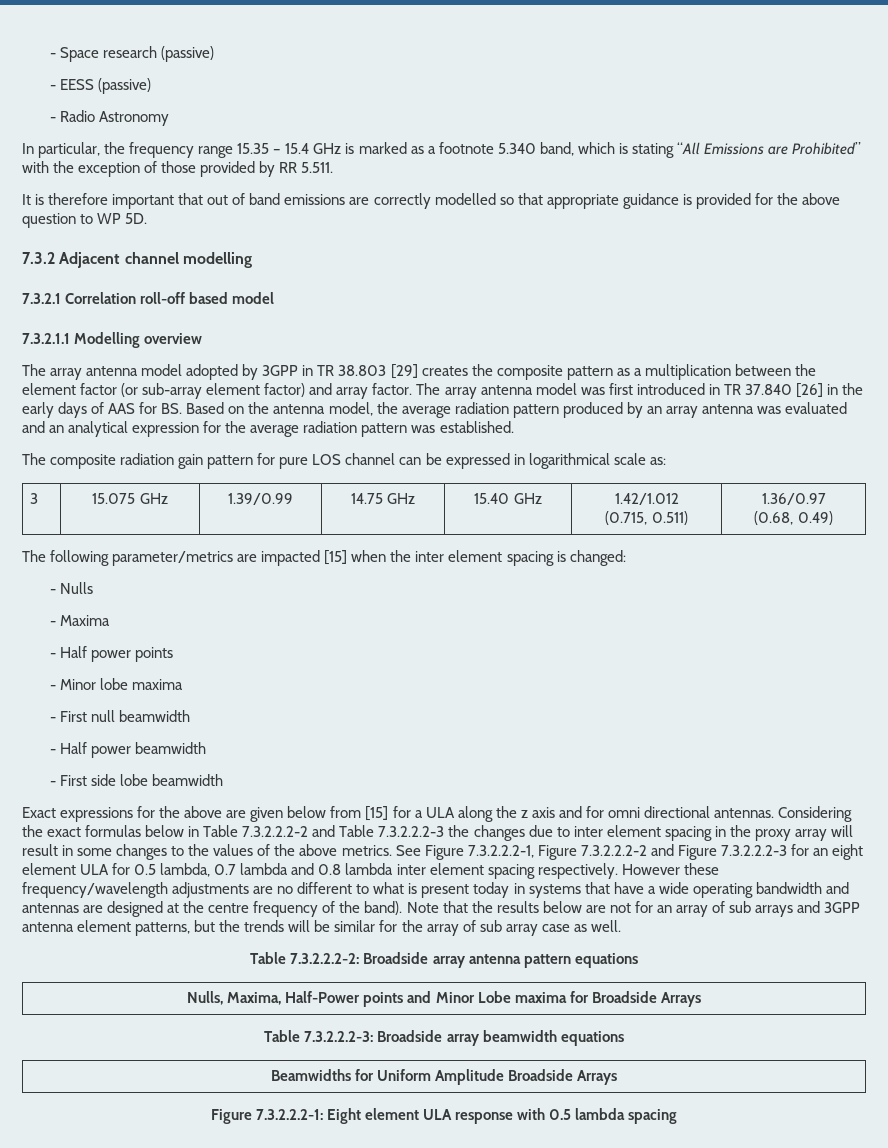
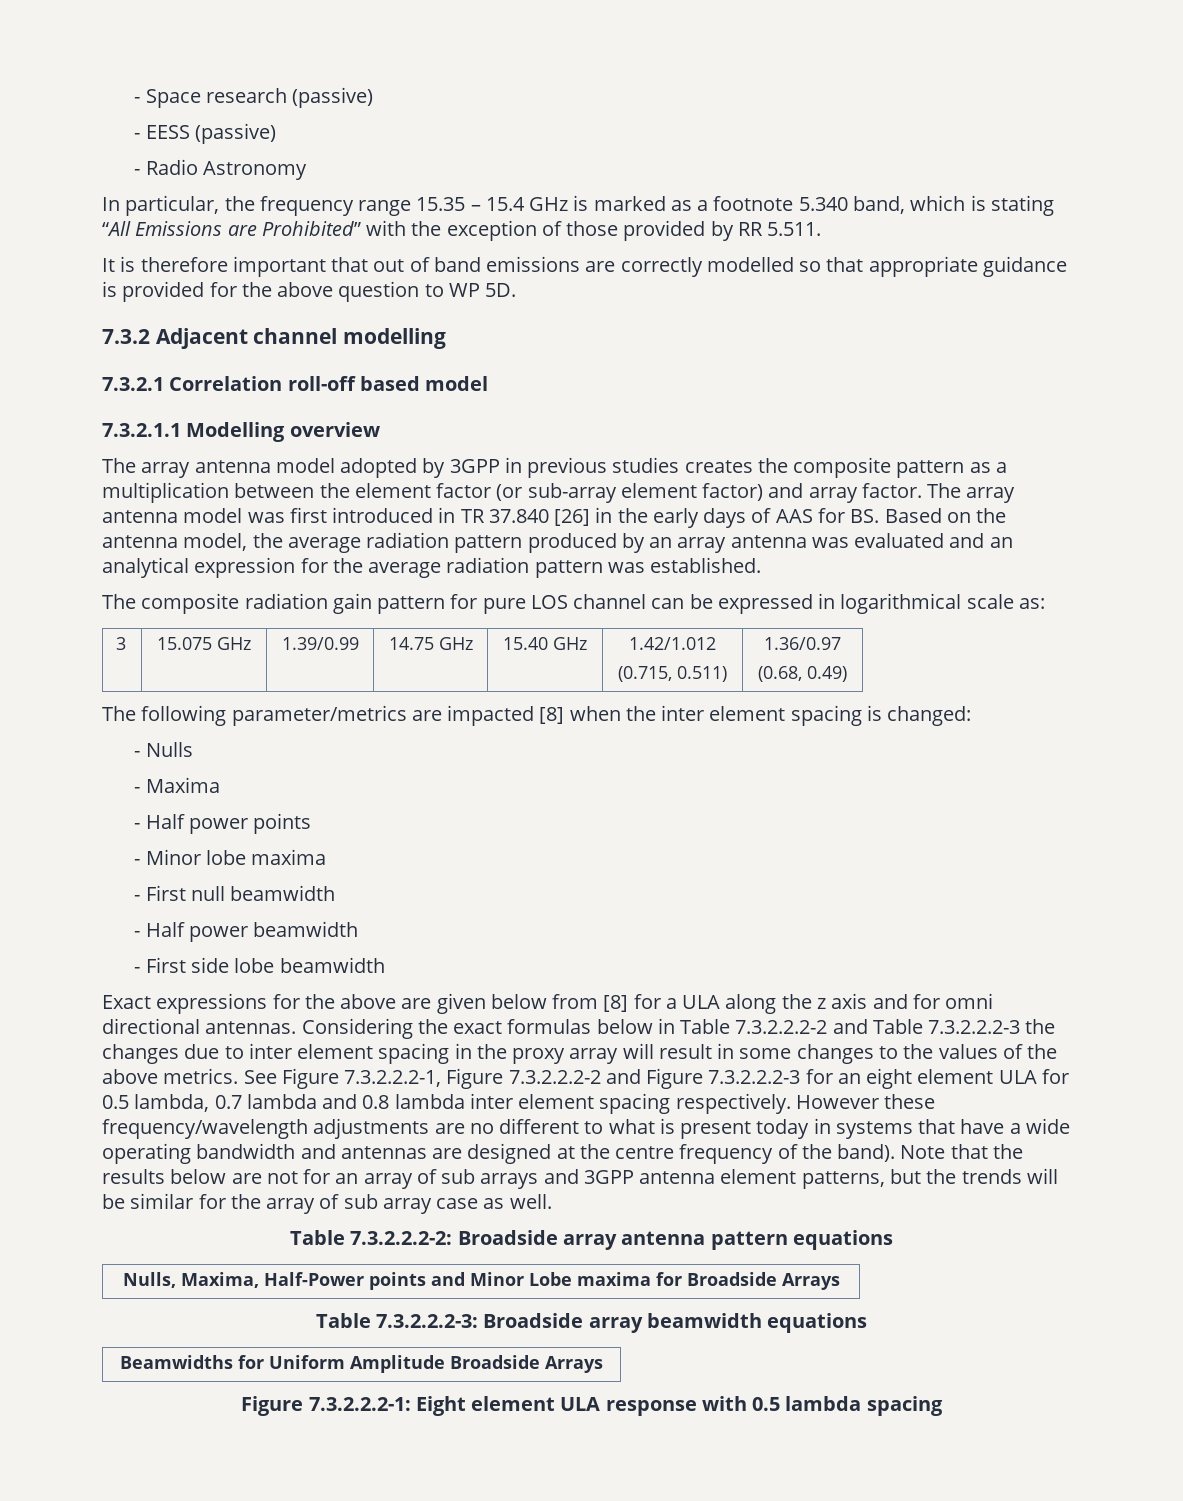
- The array antenna model adopted by 3GPP in TR 38.803 [29] creates the composite pattern as a multiplication between the element factor (or sub-array element factor) and array factor.
+ The array antenna model adopted by 3GPP in previous studies creates the composite pattern as a multiplication between the element factor (or sub-array element factor) and array factor.
- The following parameter/metrics are impacted [15] when the inter element spacing is changed:
+ The following parameter/metrics are impacted [8] when the inter element spacing is changed:
- Exact expressions for the above are given below from [15] for a ULA along the z axis and for omni directional antennas.
+ Exact expressions for the above are given below from [8] for a ULA along the z axis and for omni directional antennas.

